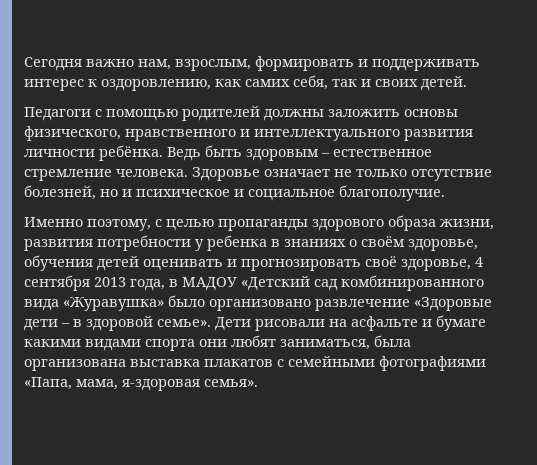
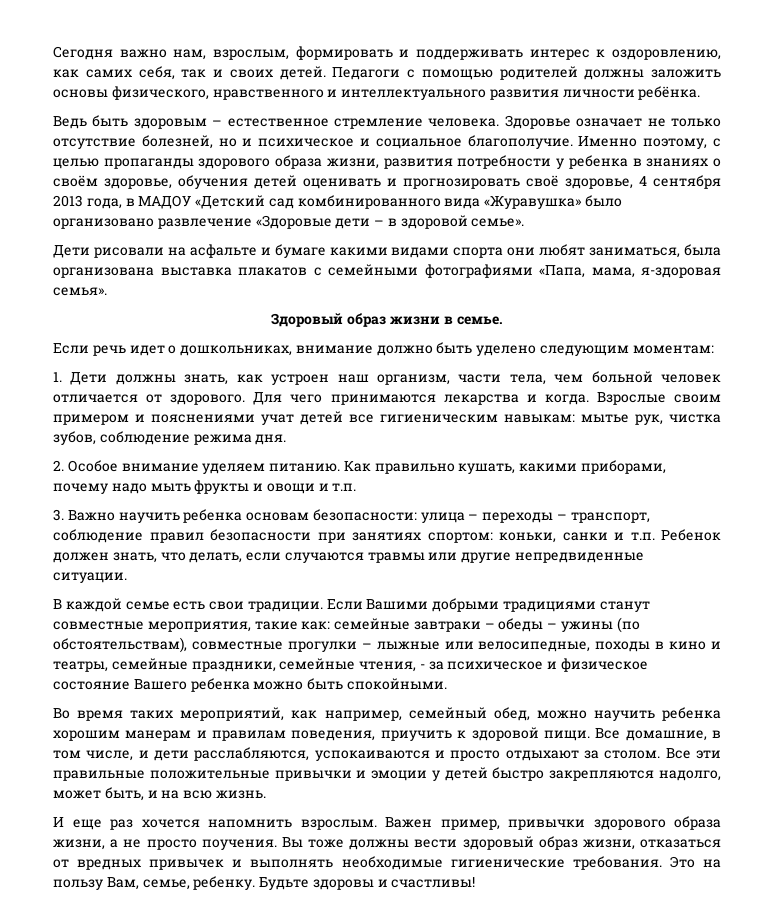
- Сегодня важно нам, взрослым, формировать и поддерживать интерес к оздоровлению, как самих себя, так и своих детей.
- Педагоги с помощью родителей должны заложить основы физического, нравственного и интеллектуального развития личности ребёнка. Ведь быть здоровым – естественное стремление человека.
+ Сегодня важно нам, взрослым, формировать и поддерживать интерес к оздоровлению, как самих себя, так и своих детей. Педагоги с помощью родителей должны заложить основы физического, нравственного и интеллектуального развития личности ребёнка.
+ Ведь быть здоровым – естественное стремление человека.
- Здоровье означает не только отсутствие болезней, но и психическое и социальное благополучие.
- Именно поэтому, с целью пропаганды здорового образа жизни, развития потребности у ребенка в знаниях о своём здоровье, обучения детей оценивать и прогнозировать своё здоровье, 4 сентября 2013 года, в МАДОУ «Детский сад комбинированного вида «Журавушка» было организовано развлечение «Здоровые дети – в здоровой семье». Дети рисовали на асфальте и бумаге какими видами спорта они любят заниматься, была организована выставка плакатов с семейными фотографиями «Папа, мама, я-здоровая семья».
+ Здоровье означает не только отсутствие болезней, но и психическое и социальное благополучие. Именно поэтому, с целью пропаганды здорового образа жизни, развития потребности у ребенка в знаниях о своём здоровье, обучения детей оценивать и прогнозировать своё здоровье, 4 сентября 2013 года, в МАДОУ «Детский сад комбинированного вида «Журавушка» было организовано развлечение «Здоровые дети – в здоровой семье».
+ Дети рисовали на асфальте и бумаге какими видами спорта они любят заниматься, была организована выставка плакатов с семейными фотографиями «Папа, мама, я-здоровая семья».
+ Здоровый образ жизни в семье.
+ Если речь идет о дошкольниках, внимание должно быть уделено следующим моментам:
+ 1. Дети должны знать, как устроен наш организм, части тела, чем больной человек отличается от здорового. Для чего принимаются лекарства и когда. Взрослые своим примером и пояснениями учат детей все гигиеническим навыкам: мытье рук, чистка зубов, соблюдение режима дня.
+ 2. Особое внимание уделяем питанию. Как правильно кушать, какими приборами, почему надо мыть фрукты и овощи и т.п.
+ 3. Важно научить ребенка основам безопасности: улица – переходы – транспорт, соблюдение правил безопасности при занятиях спортом: коньки, санки и т.п. Ребенок должен знать, что делать, если случаются травмы или другие непредвиденные ситуации.
+ В каждой семье есть свои традиции. Если Вашими добрыми традициями станут совместные мероприятия, такие как: семейные завтраки – обеды – ужины (по обстоятельствам), совместные прогулки – лыжные или велосипедные, походы в кино и театры, семейные праздники, семейные чтения, - за психическое и физическое состояние Вашего ребенка можно быть спокойными.
+ Во время таких мероприятий, как например, семейный обед, можно научить ребенка хорошим манерам и правилам поведения, приучить к здоровой пищи. Все домашние, в том числе, и дети расслабляются, успокаиваются и просто отдыхают за столом. Все эти правильные положительные привычки и эмоции у детей быстро закрепляются надолго, может быть, и на всю жизнь.
+ И еще раз хочется напомнить взрослым. Важен пример, привычки здорового образа жизни, а не просто поучения. Вы тоже должны вести здоровый образ жизни, отказаться от вредных привычек и выполнять необходимые гигиенические требования. Это на пользу Вам, семье, ребенку. Будьте здоровы и счастливы!

